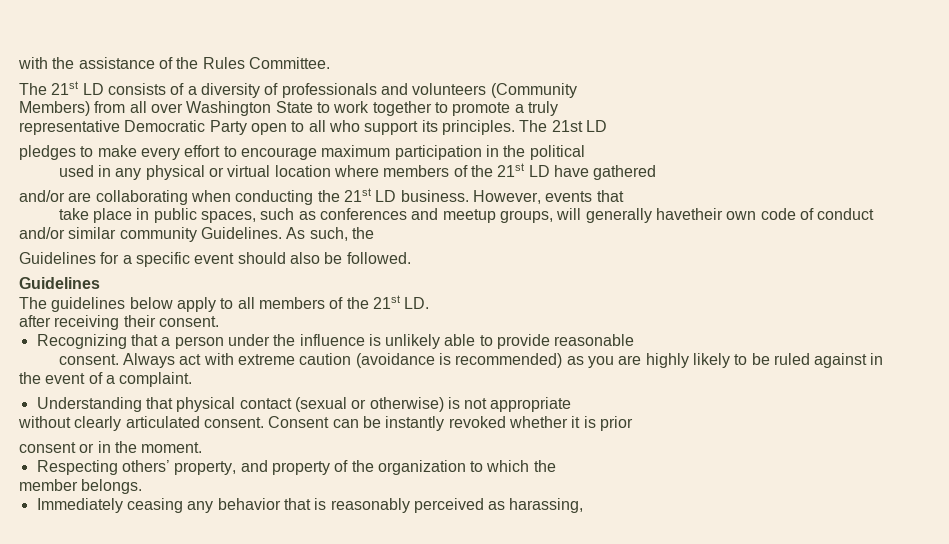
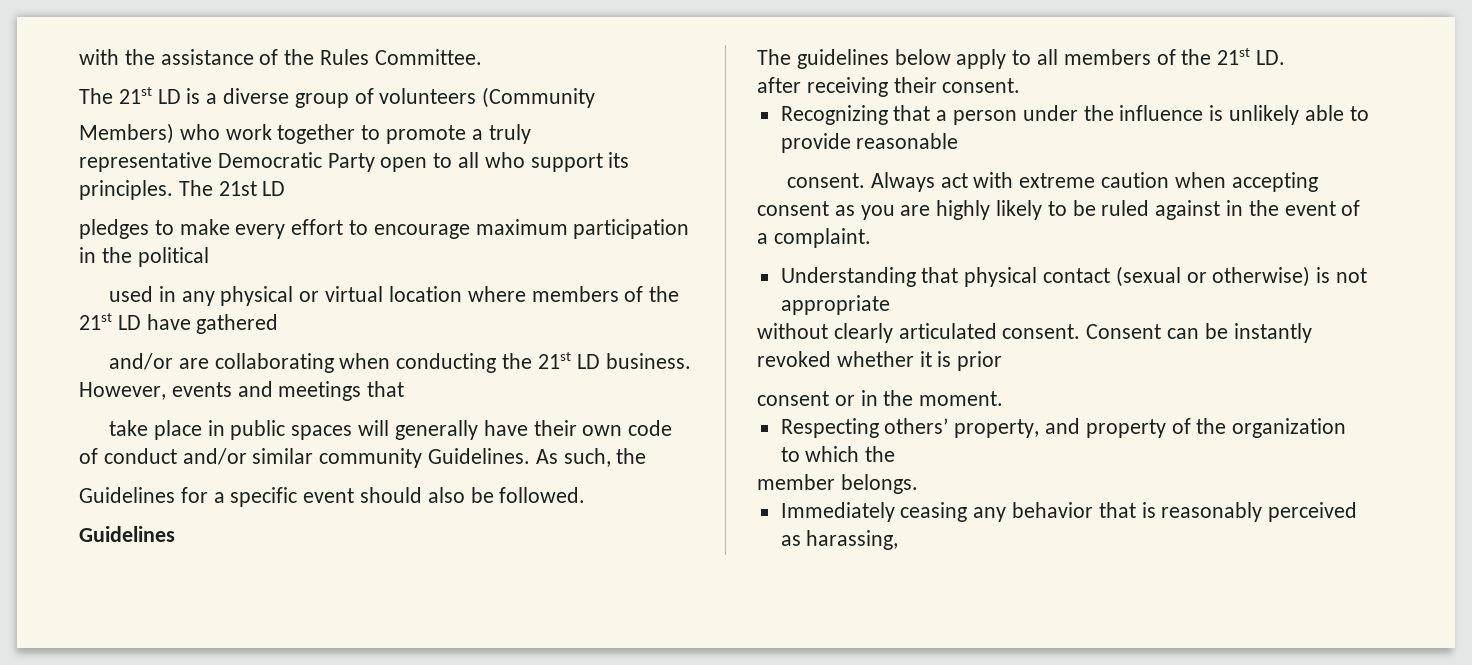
- The 21st LD consists of a diversity of professionals and volunteers (Community
- Members) from all over Washington State to work together to promote a truly
+ The 21st LD is a diverse group of volunteers (Community
+ Members) who work together to promote a truly
- However, events that
+ However, events and meetings that
- take place in public spaces, such as conferences and meetup groups, will generally havetheir own code of conduct and/or similar community Guidelines.
+ take place in public spaces will generally have their own code of conduct and/or similar community Guidelines.
- Always act with extreme caution (avoidance is recommended) as you are highly likely to be ruled against in the event of a complaint.
+ Always act with extreme caution when accepting consent as you are highly likely to be ruled against in the event of a complaint.

